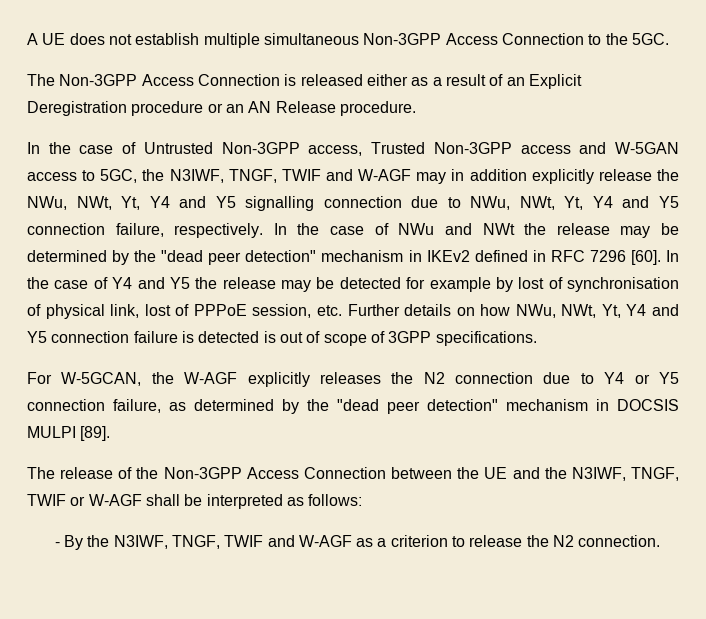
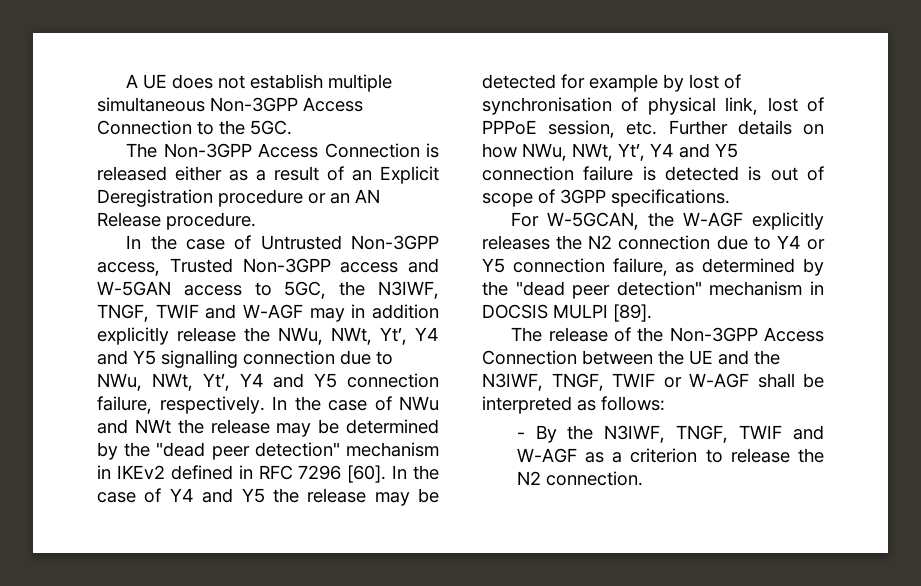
- In the case of Untrusted Non-3GPP access, Trusted Non-3GPP access and W-5GAN access to 5GC, the N3IWF, TNGF, TWIF and W-AGF may in addition explicitly release the NWu, NWt, Yt, Y4 and Y5 signalling connection due to NWu, NWt, Yt, Y4 and Y5 connection failure, respectively.
+ In the case of Untrusted Non-3GPP access, Trusted Non-3GPP access and W-5GAN access to 5GC, the N3IWF, TNGF, TWIF and W-AGF may in addition explicitly release the NWu, NWt, Yt’, Y4 and Y5 signalling connection due to NWu, NWt, Yt’, Y4 and Y5 connection failure, respectively.
- In the case of Y4 and Y5 the release may be detected for example by lost of synchronisation of physical link, lost of PPPoE session, etc. Further details on how NWu, NWt, Yt, Y4 and Y5 connection failure is detected is out of scope of 3GPP specifications.
+ In the case of Y4 and Y5 the release may be detected for example by lost of synchronisation of physical link, lost of PPPoE session, etc. Further details on how NWu, NWt, Yt’, Y4 and Y5 connection failure is detected is out of scope of 3GPP specifications.

